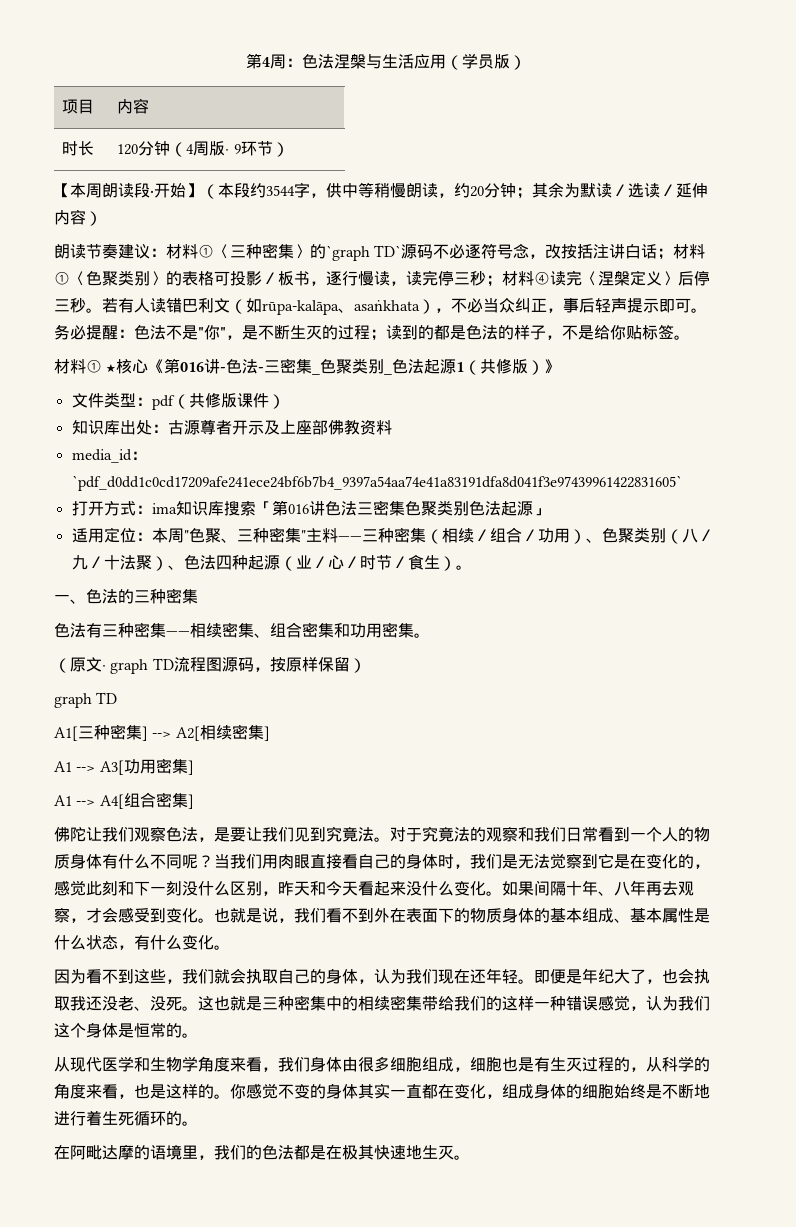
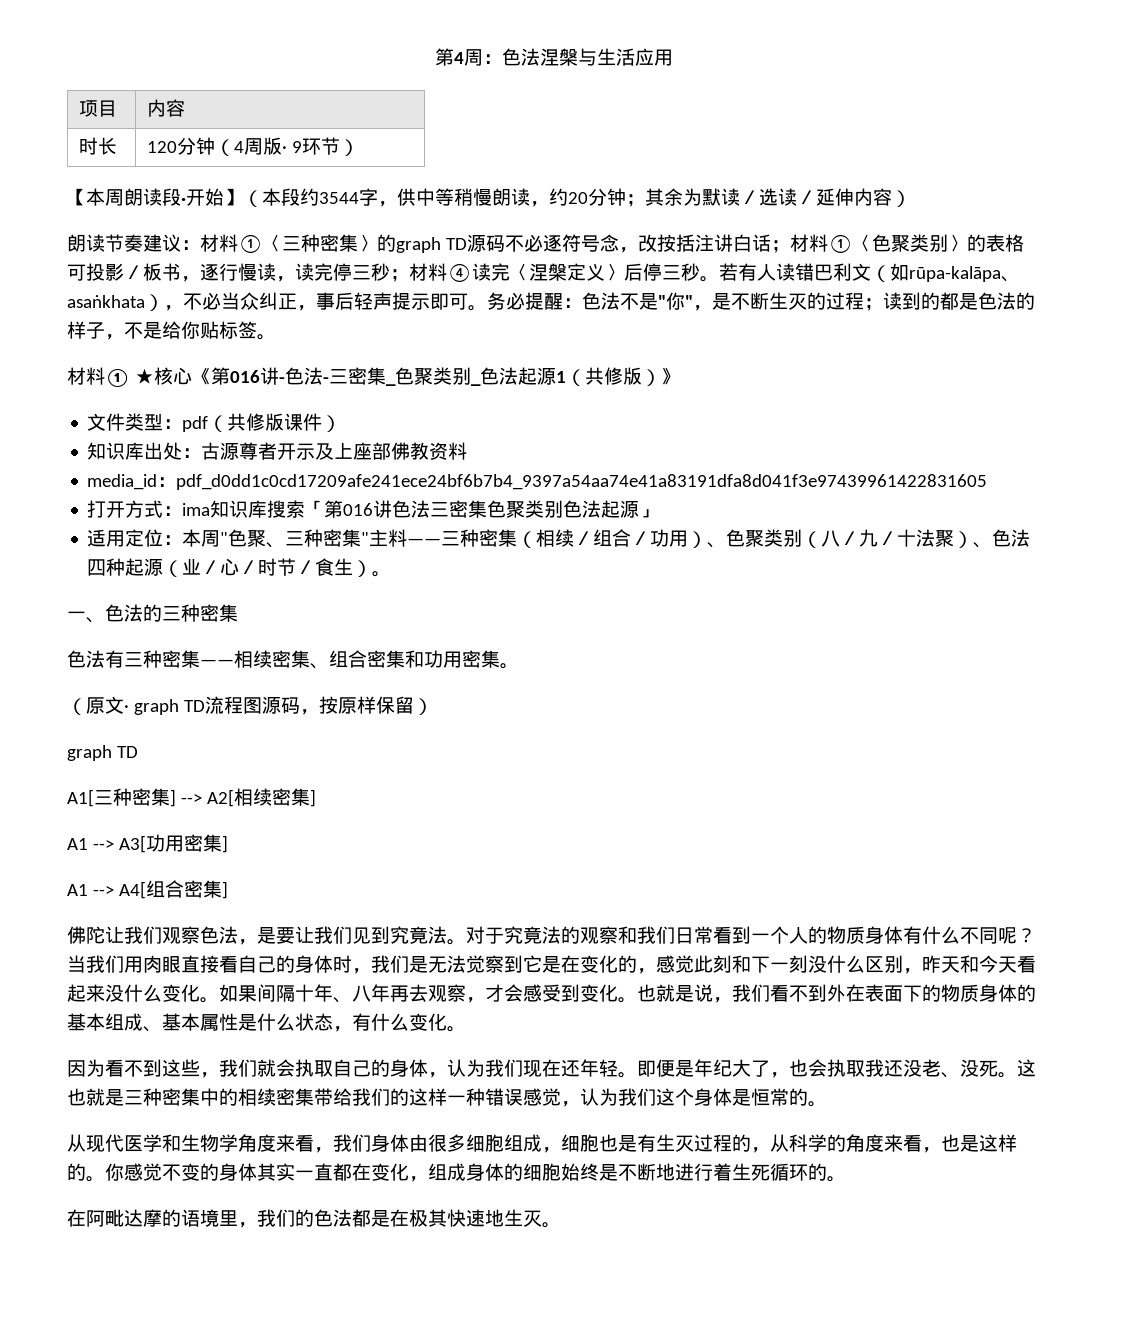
- 第4周：色法涅槃与生活应用（学员版）
+ 第4周：色法涅槃与生活应用
- 朗读节奏建议：材料①〈三种密集〉的`graph TD`源码不必逐符号念，改按括注讲白话；材料①〈色聚类别〉的表格可投影／板书，逐行慢读，读完停三秒；材料④读完〈涅槃定义〉后停三秒。
+ 朗读节奏建议：材料①〈三种密集〉的graph TD源码不必逐符号念，改按括注讲白话；材料①〈色聚类别〉的表格可投影／板书，逐行慢读，读完停三秒；材料④读完〈涅槃定义〉后停三秒。
- media_id：`pdf_d0dd1c0cd17209afe241ece24bf6b7b4_9397a54aa74e41a83191dfa8d041f3e97439961422831605`
+ media_id：pdf_d0dd1c0cd17209afe241ece24bf6b7b4_9397a54aa74e41a83191dfa8d041f3e97439961422831605

